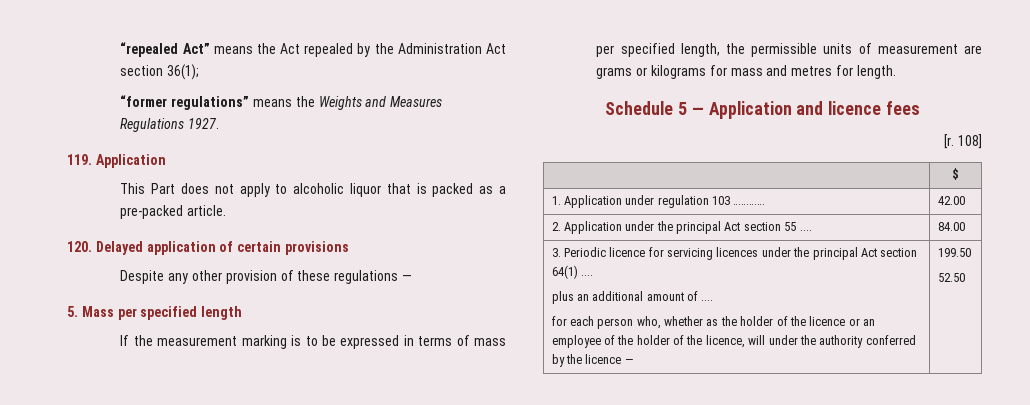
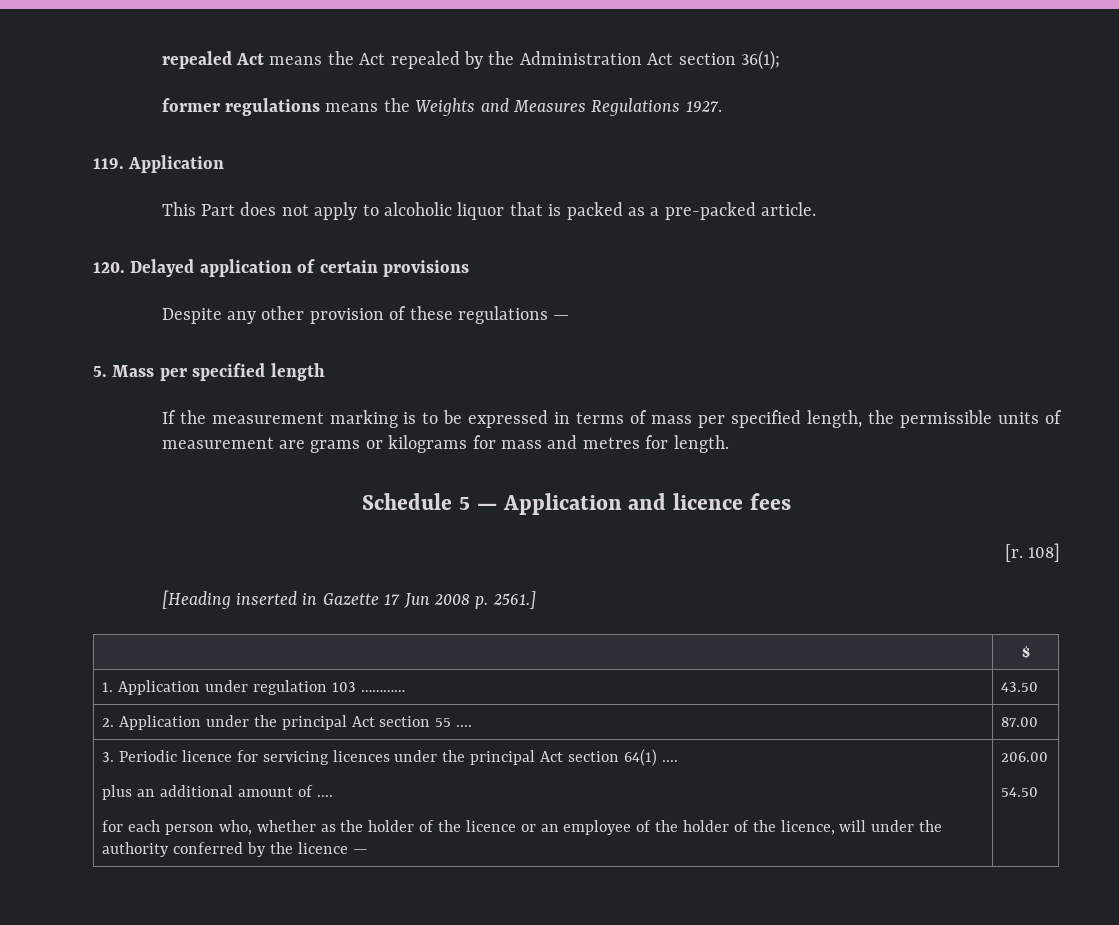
- “repealed Act” means the Act repealed by the Administration Act section 36(1);
+ repealed Act means the Act repealed by the Administration Act section 36(1);
- “former regulations” means the Weights and Measures Regulations 1927.
+ former regulations means the Weights and Measures Regulations 1927.
+ [Heading inserted in Gazette 17 Jun 2008 p. 2561.]
- 1. Application under regulation 103 ………… | 42.00
+ 1. Application under regulation 103 ………… | 43.50
- 2. Application under the principal Act section 55 .... | 84.00
+ 2. Application under the principal Act section 55 .... | 87.00
- 199.50
- 52.50
+ 206.00
+ 54.50

